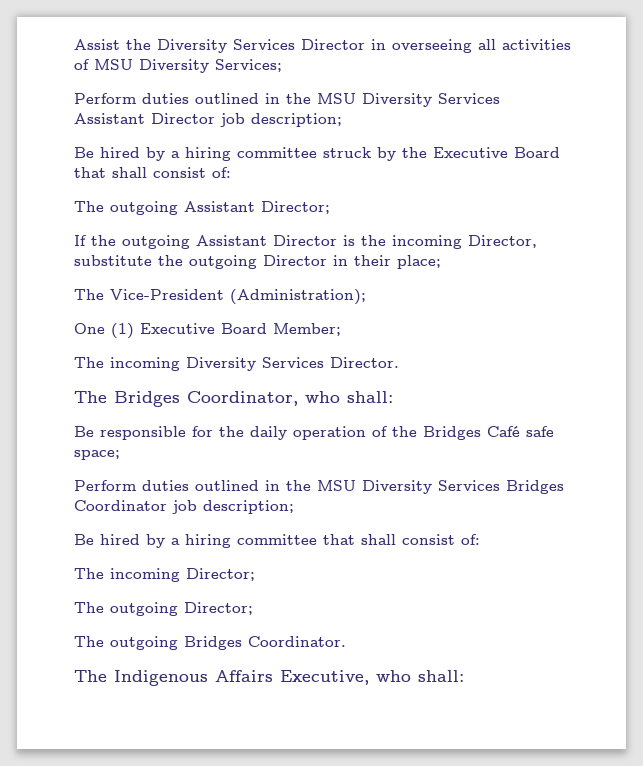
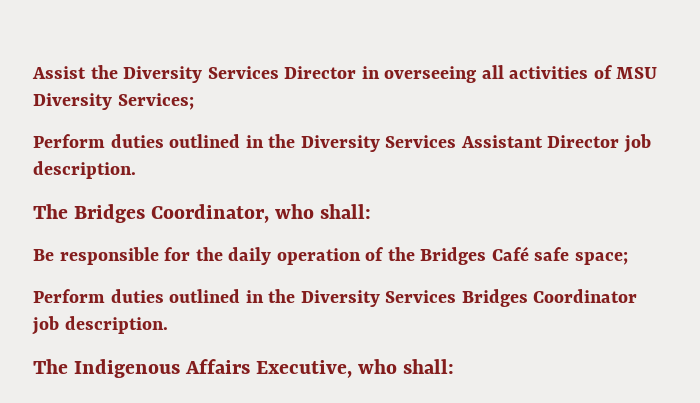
- Perform duties outlined in the MSU Diversity Services Assistant Director job description;
- Be hired by a hiring committee struck by the Executive Board that shall consist of:
- The outgoing Assistant Director;
- If the outgoing Assistant Director is the incoming Director, substitute the outgoing Director in their place;
- The Vice-President (Administration);
- One (1) Executive Board Member;
- The incoming Diversity Services Director.
+ Perform duties outlined in the Diversity Services Assistant Director job description.
- Perform duties outlined in the MSU Diversity Services Bridges Coordinator job description;
- Be hired by a hiring committee that shall consist of:
- The incoming Director;
- The outgoing Director;
- The outgoing Bridges Coordinator.
+ Perform duties outlined in the Diversity Services Bridges Coordinator job description.

